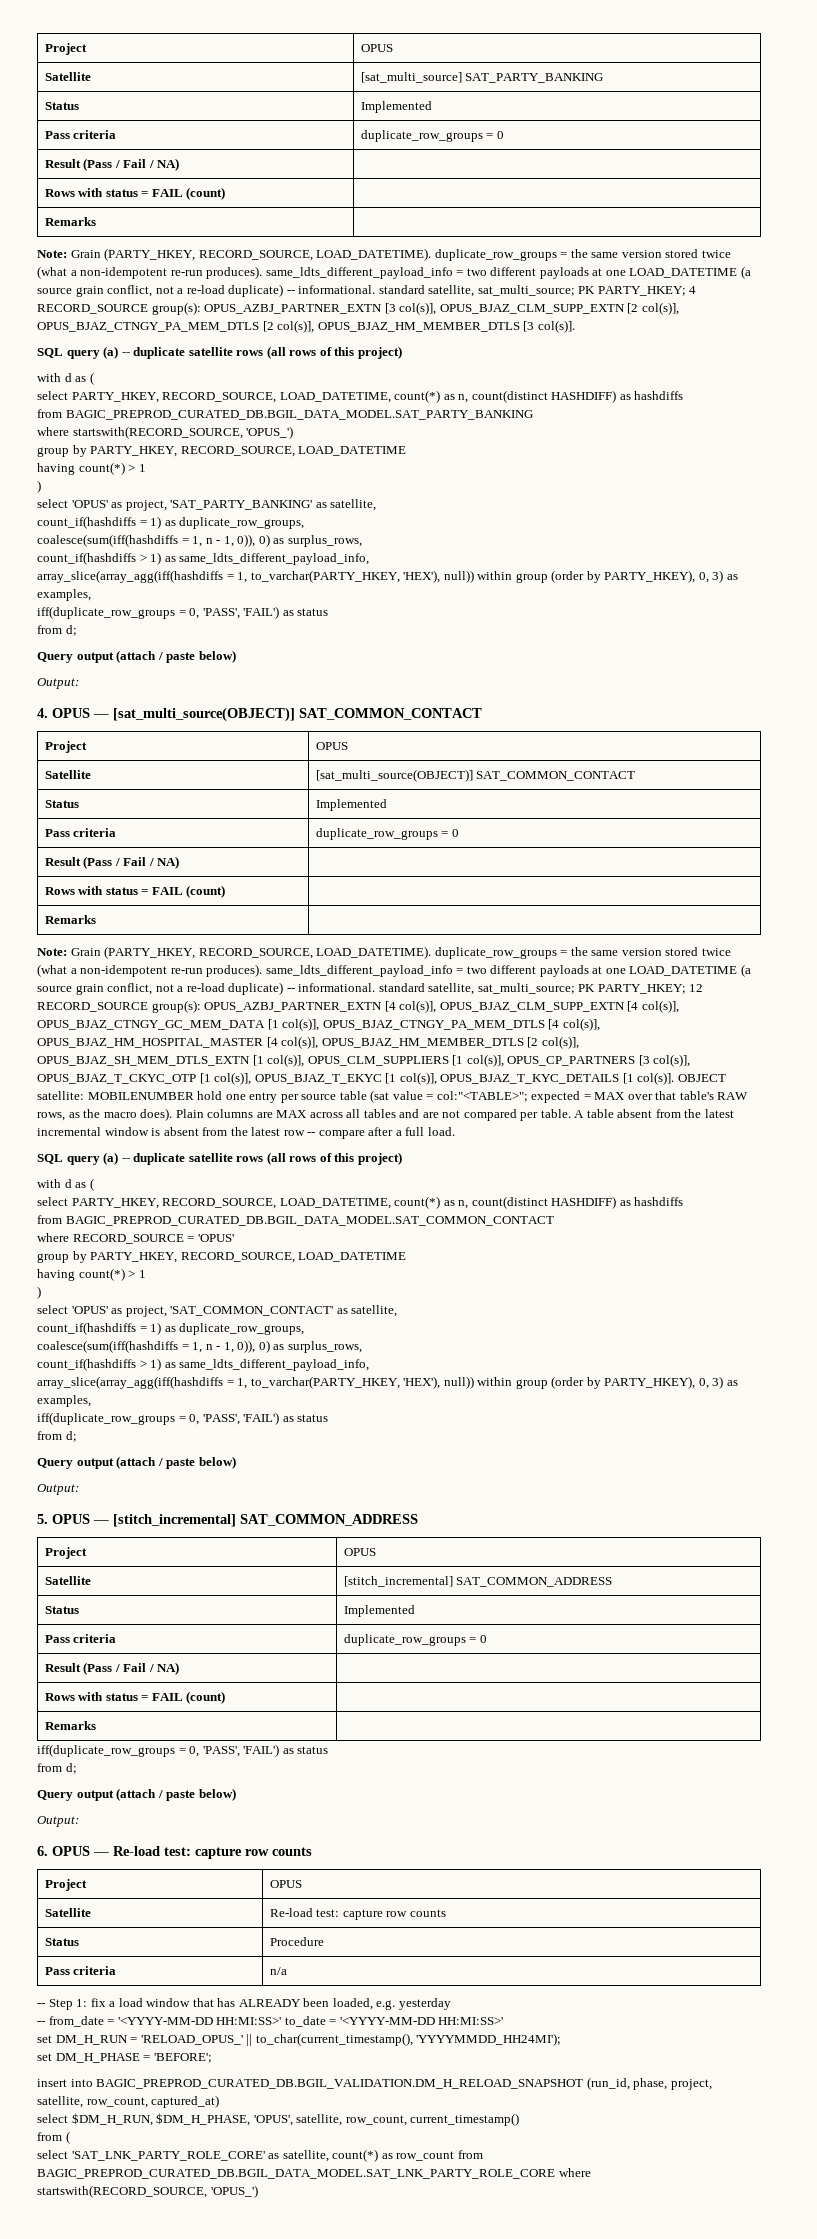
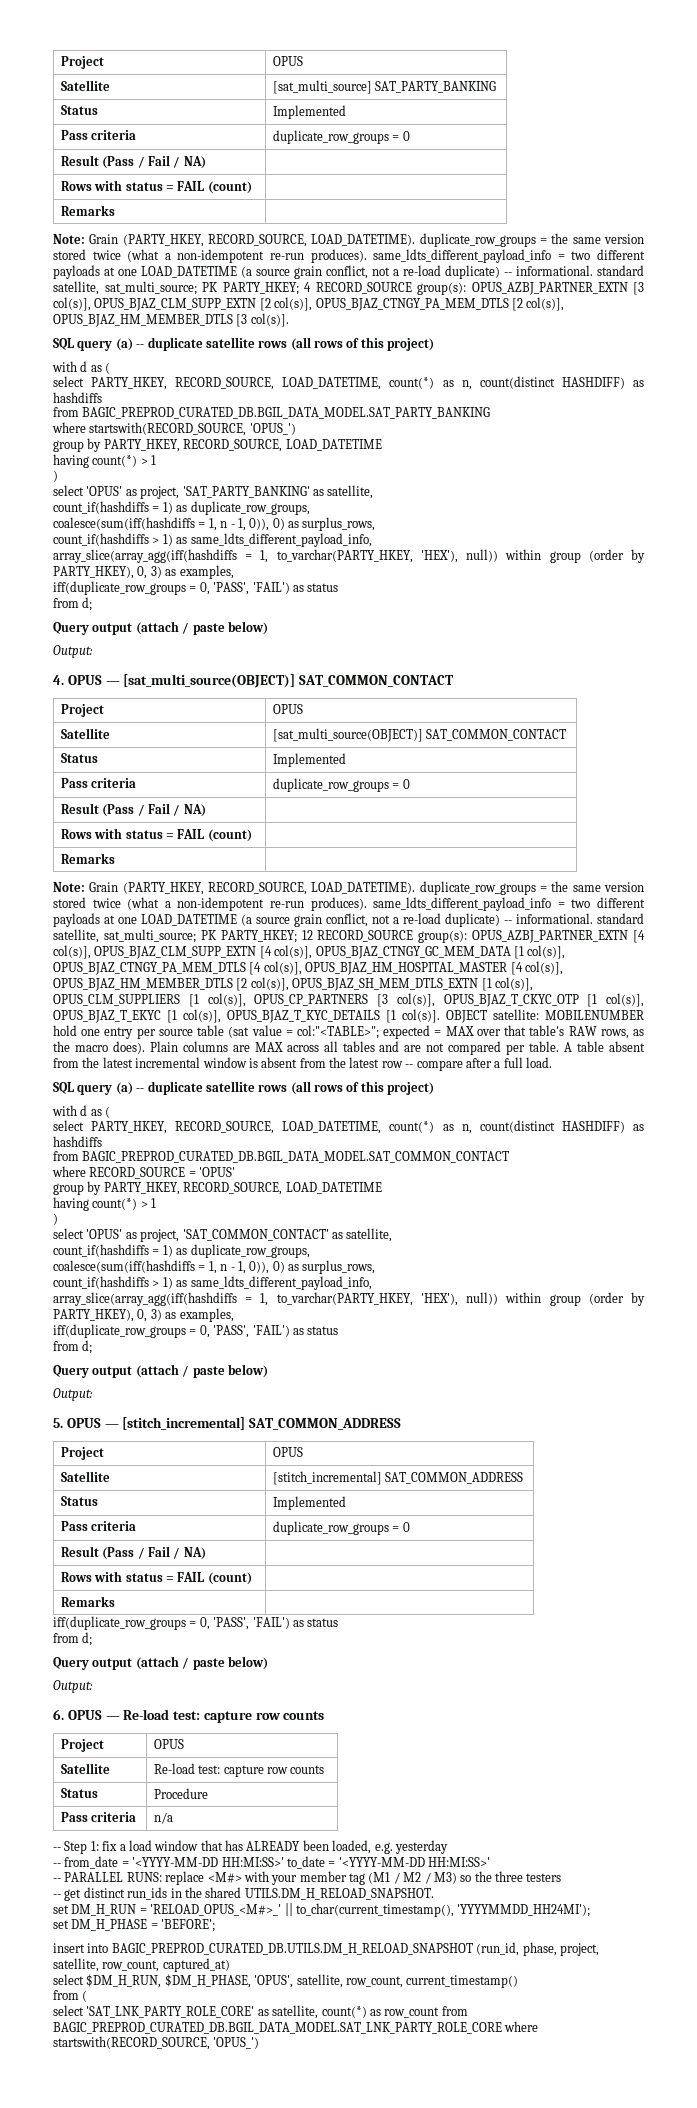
+ -- PARALLEL RUNS: replace <M#> with your member tag (M1 / M2 / M3) so the three testers
+ -- get distinct run_ids in the shared UTILS.DM_H_RELOAD_SNAPSHOT.
- set DM_H_RUN = 'RELOAD_OPUS_' || to_char(current_timestamp(), 'YYYYMMDD_HH24MI');
+ set DM_H_RUN = 'RELOAD_OPUS_<M#>_' || to_char(current_timestamp(), 'YYYYMMDD_HH24MI');
- insert into BAGIC_PREPROD_CURATED_DB.BGIL_VALIDATION.DM_H_RELOAD_SNAPSHOT (run_id, phase, project, satellite, row_count, captured_at)
+ insert into BAGIC_PREPROD_CURATED_DB.UTILS.DM_H_RELOAD_SNAPSHOT (run_id, phase, project, satellite, row_count, captured_at)

